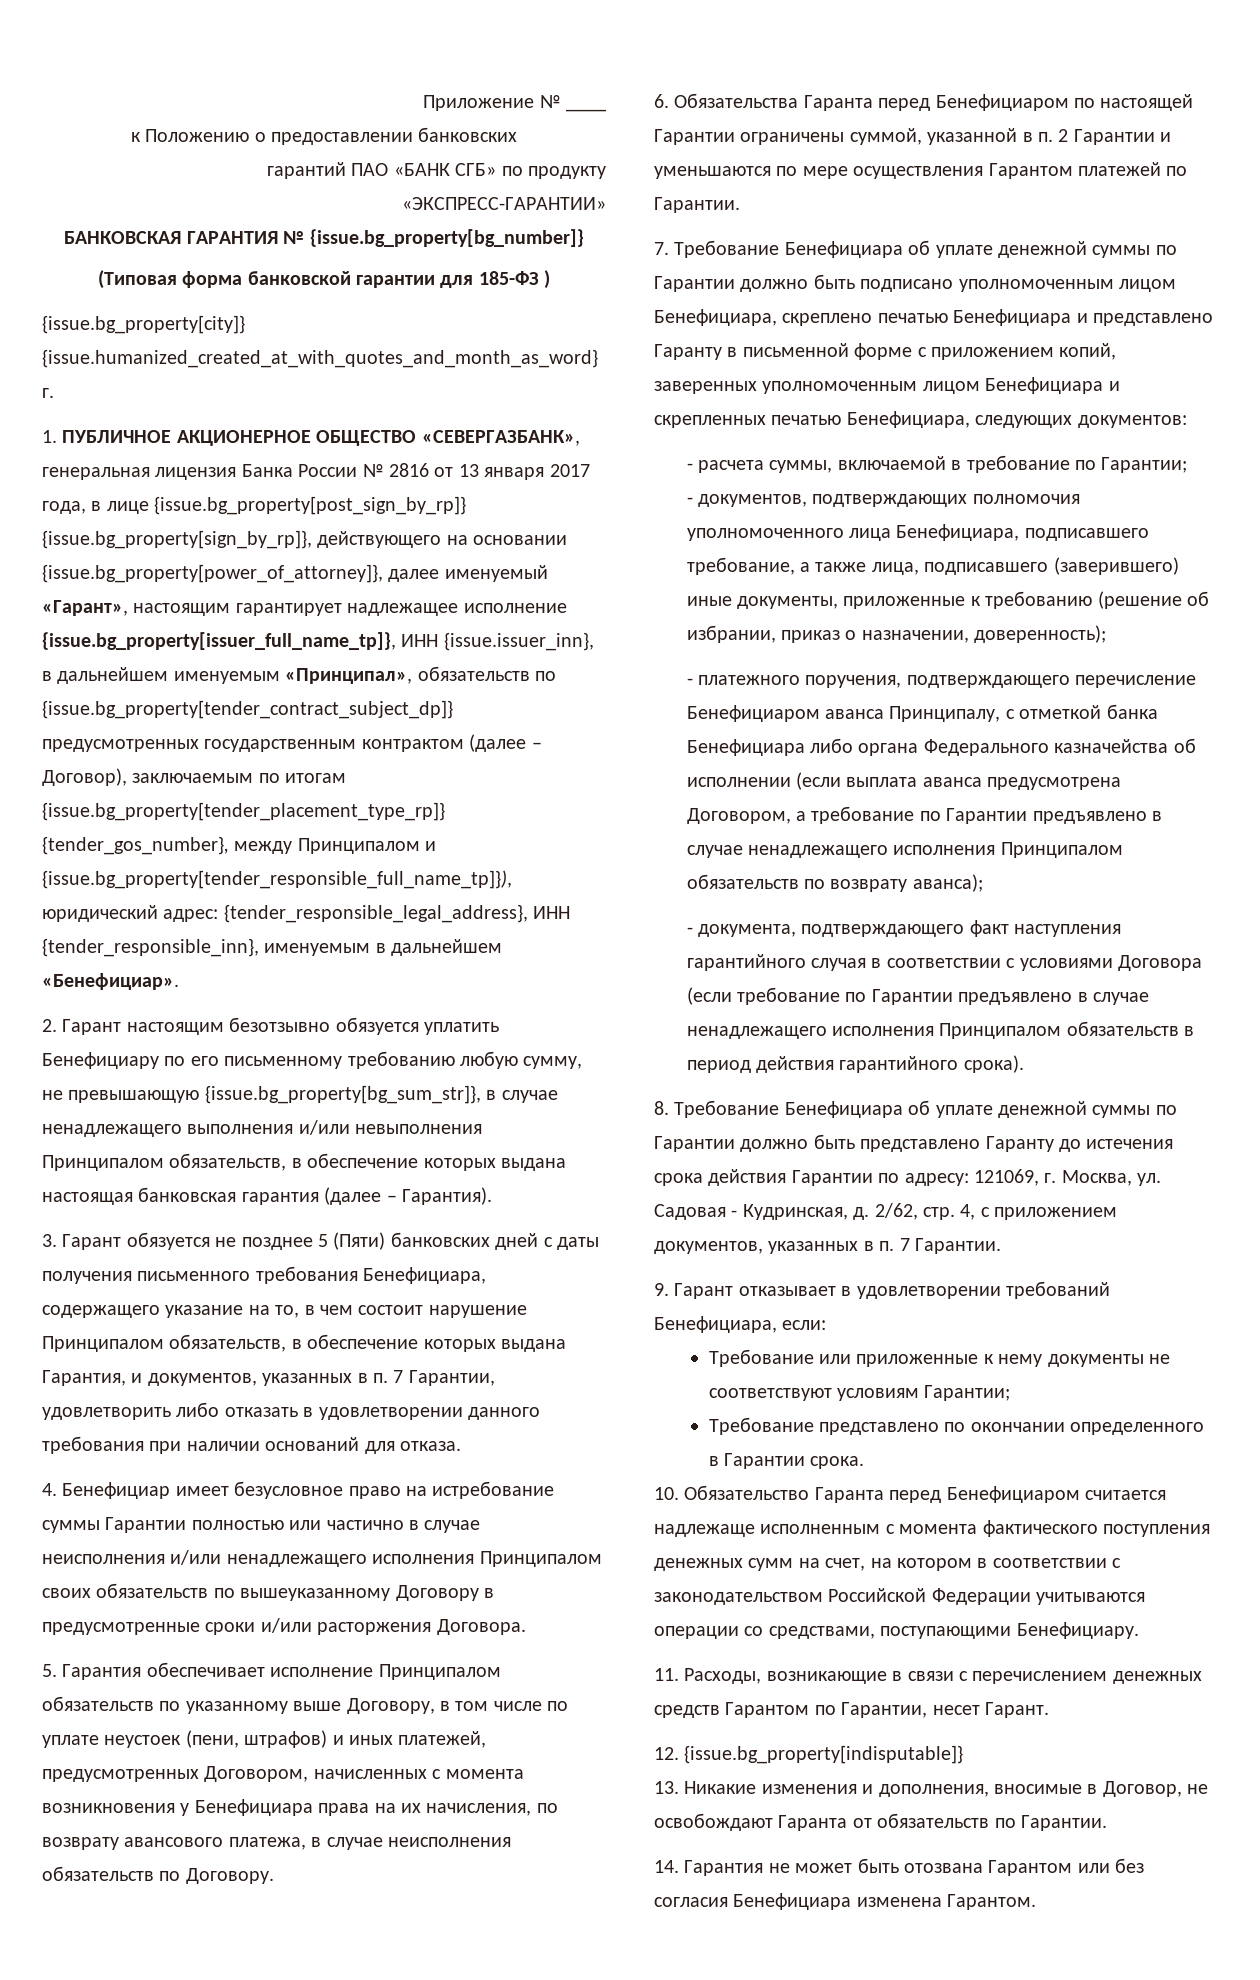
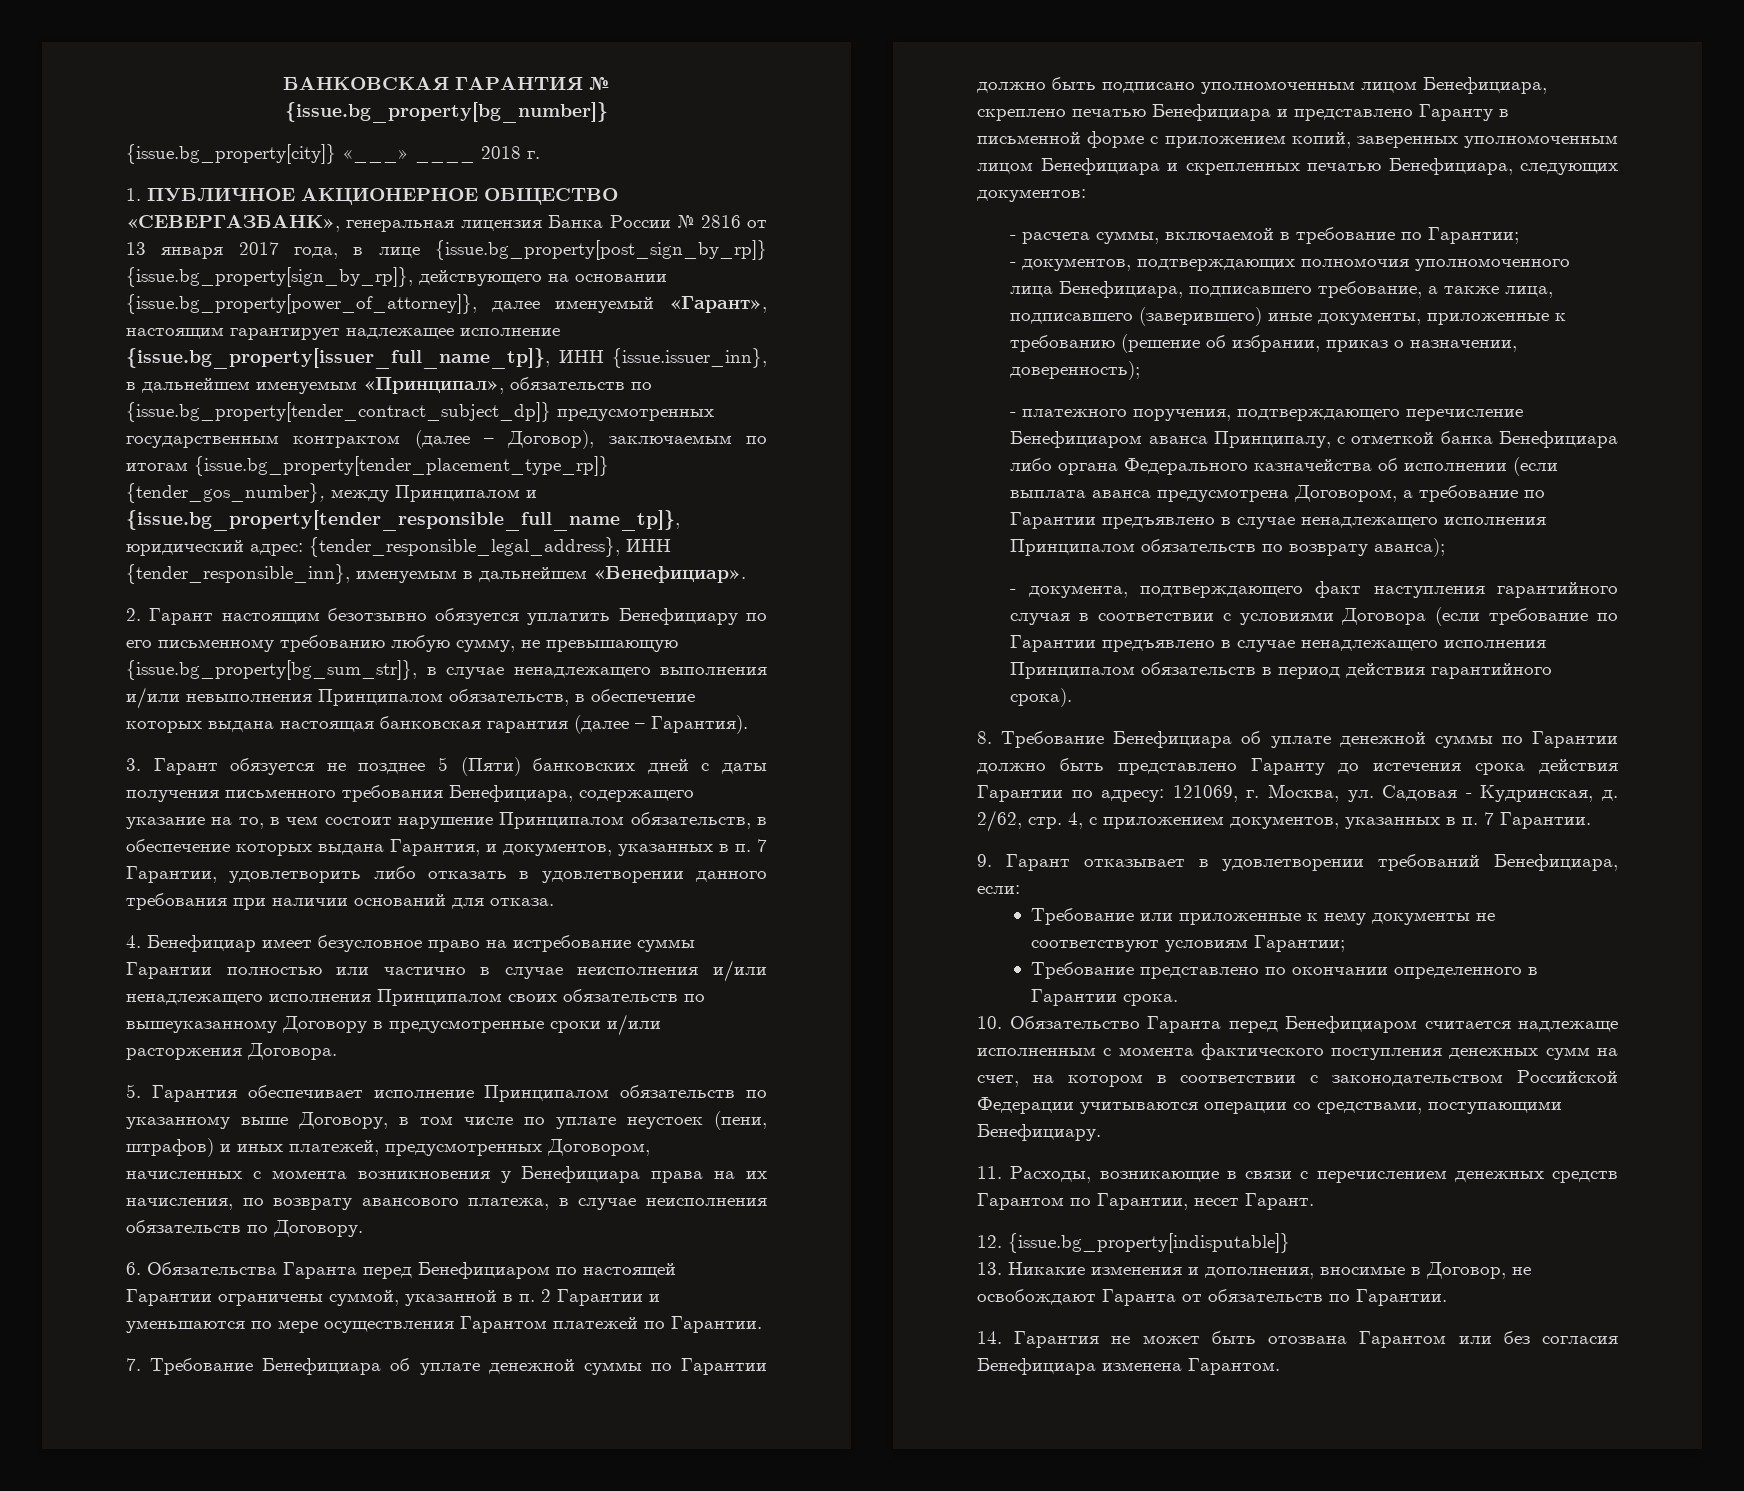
- Приложение № ____
- к Положению о предоставлении банковских
- гарантий ПАО «БАНК СГБ» по продукту
- «ЭКСПРЕСС-ГАРАНТИИ»
  БАНКОВСКАЯ ГАРАНТИЯ № {issue.bg_property[bg_number]}
- (Типовая форма банковской гарантии для 185-ФЗ )
- {issue.bg_property[city]} {issue.humanized_created_at_with_quotes_and_month_as_word} г.
+ {issue.bg_property[city]} «___» ____ 2018 г.
- 1. ПУБЛИЧНОЕ АКЦИОНЕРНОЕ ОБЩЕСТВО «СЕВЕРГАЗБАНК», генеральная лицензия Банка России № 2816 от 13 января 2017 года, в лице {issue.bg_property[post_sign_by_rp]} {issue.bg_property[sign_by_rp]}, действующего на основании {issue.bg_property[power_of_attorney]}, далее именуемый «Гарант», настоящим гарантирует надлежащее исполнение {issue.bg_property[issuer_full_name_tp]}, ИНН {issue.issuer_inn}, в дальнейшем именуемым «Принципал», обязательств по {issue.bg_property[tender_contract_subject_dp]} предусмотренных государственным контрактом (далее – Договор), заключаемым по итогам {issue.bg_property[tender_placement_type_rp]} {tender_gos_number}, между Принципалом и {issue.bg_property[tender_responsible_full_name_tp]}), юридический адрес:
+ 1. ПУБЛИЧНОЕ АКЦИОНЕРНОЕ ОБЩЕСТВО «СЕВЕРГАЗБАНК», генеральная лицензия Банка России № 2816 от 13 января 2017 года, в лице {issue.bg_property[post_sign_by_rp]} {issue.bg_property[sign_by_rp]}, действующего на основании {issue.bg_property[power_of_attorney]}, далее именуемый «Гарант», настоящим гарантирует надлежащее исполнение {issue.bg_property[issuer_full_name_tp]}, ИНН {issue.issuer_inn}, в дальнейшем именуемым «Принципал», обязательств по {issue.bg_property[tender_contract_subject_dp]} предусмотренных государственным контрактом (далее – Договор), заключаемым по итогам {issue.bg_property[tender_placement_type_rp]} {tender_gos_number}, между Принципалом и {issue.bg_property[tender_responsible_full_name_tp]}, юридический адрес:

